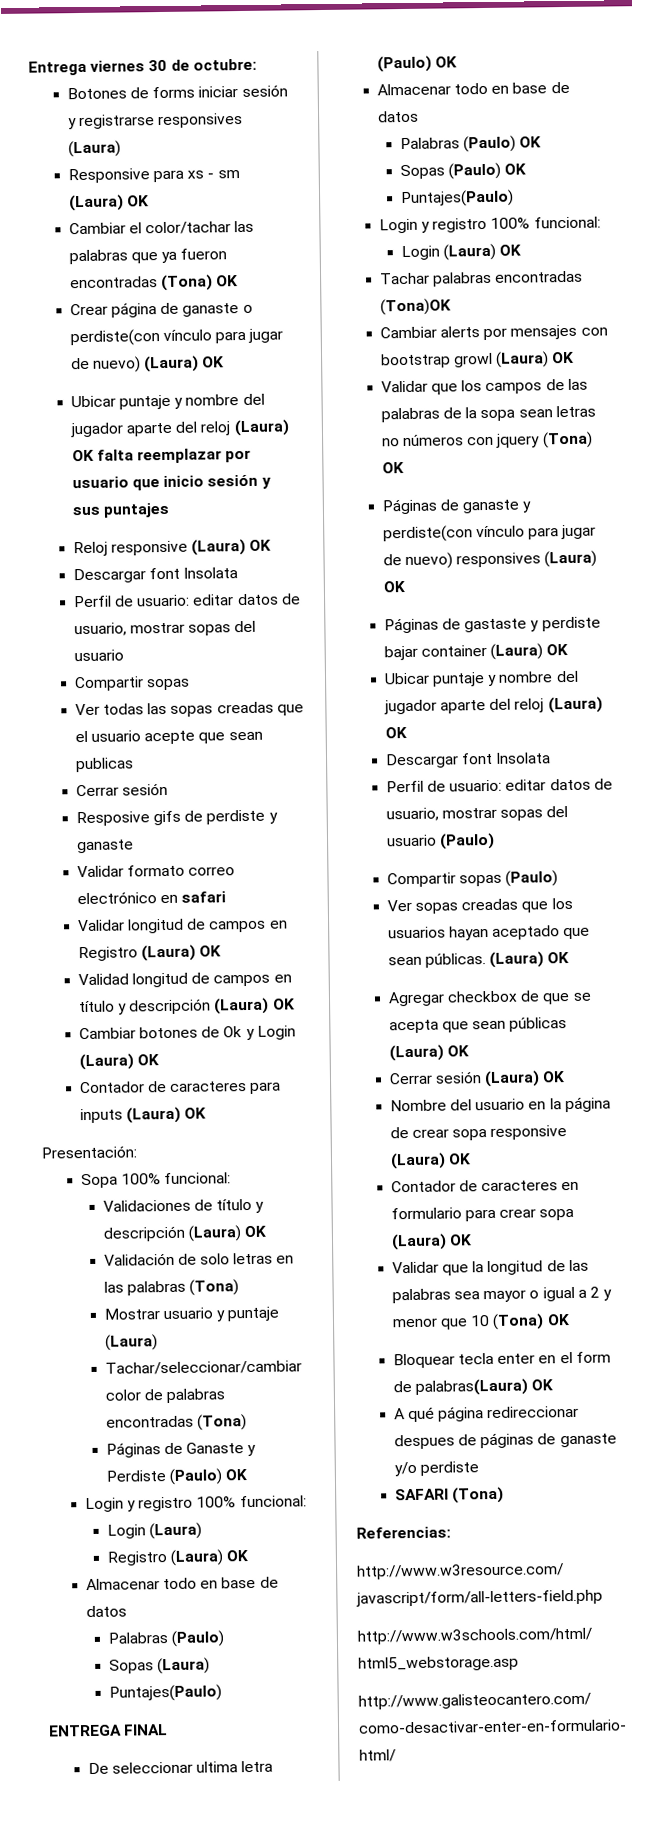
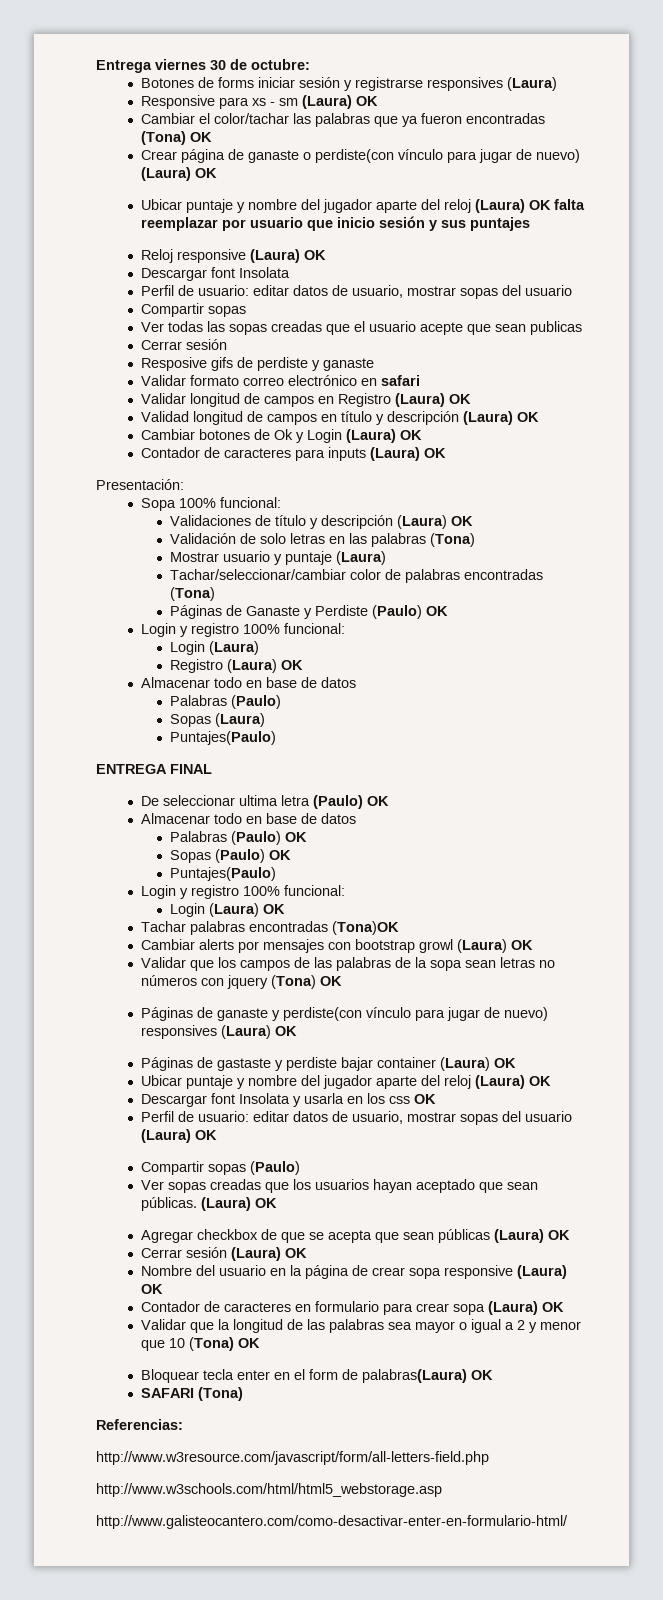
  Páginas de gastaste y perdiste bajar container (Laura) OK
  Ubicar puntaje y nombre del jugador aparte del reloj (Laura) OK
- Descargar font Insolata
+ Descargar font Insolata y usarla en los css OK
- Perfil de usuario: editar datos de usuario, mostrar sopas del usuario (Paulo)
+ Perfil de usuario: editar datos de usuario, mostrar sopas del usuario (Laura) OK
- A qué página redireccionar despues de páginas de ganaste y/o perdiste

